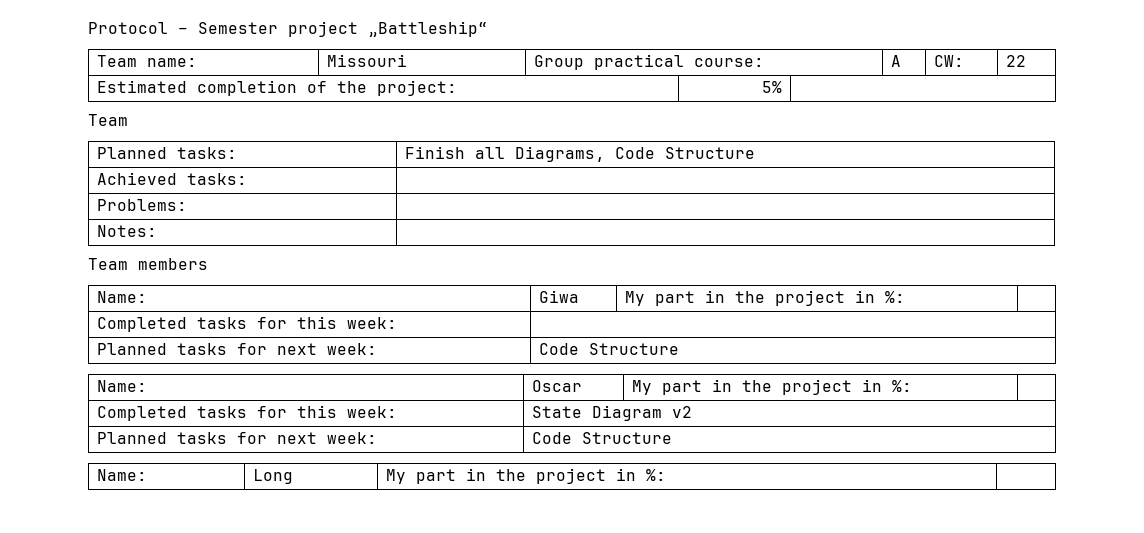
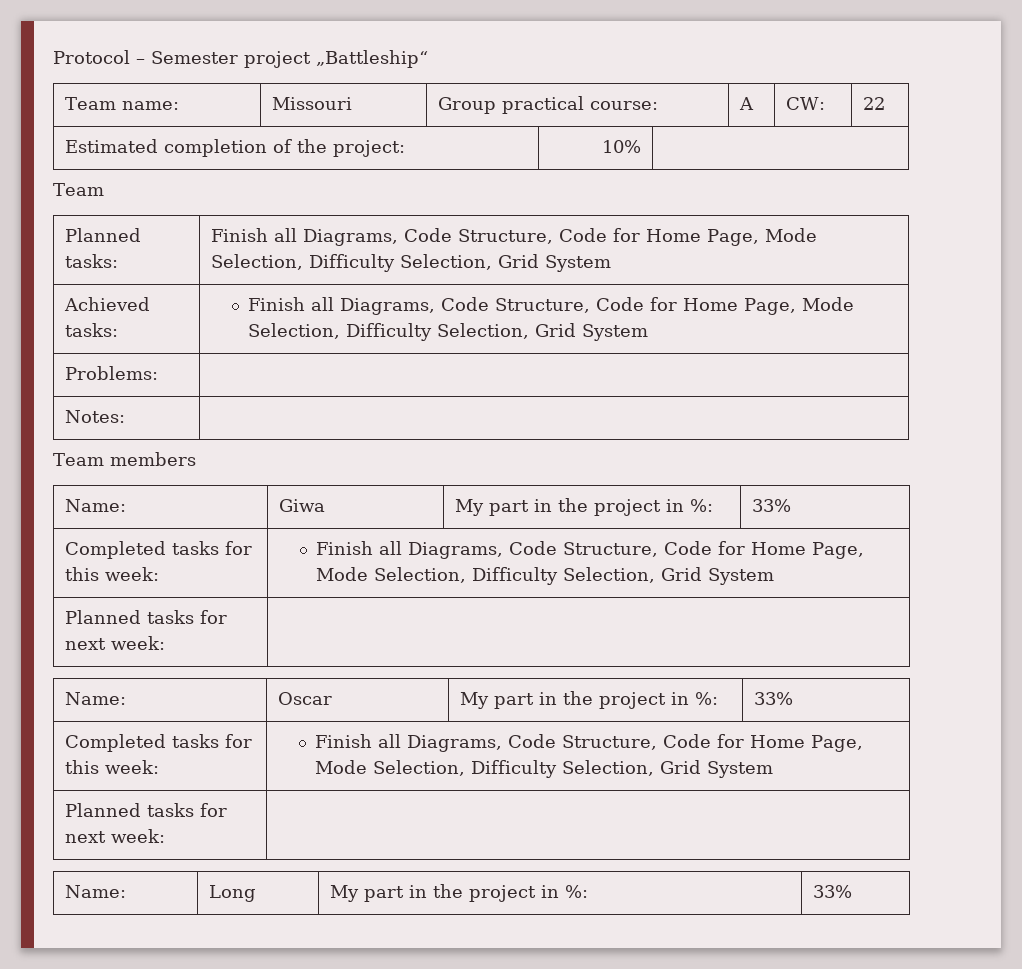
- Estimated completion of the project: | 5% |
+ Estimated completion of the project: | 10% |
- Planned tasks: | Finish all Diagrams, Code Structure
- Achieved tasks: |
+ Planned tasks: | Finish all Diagrams, Code Structure, Code for Home Page, Mode Selection, Difficulty Selection, Grid System
+ Achieved tasks: | Finish all Diagrams, Code Structure, Code for Home Page, Mode Selection, Difficulty Selection, Grid System
- Name: | Giwa | My part in the project in %: |
- Completed tasks for this week: |
- Planned tasks for next week: | Code Structure
+ Name: | Giwa | My part in the project in %: | 33%
+ Completed tasks for this week: | Finish all Diagrams, Code Structure, Code for Home Page, Mode Selection, Difficulty Selection, Grid System
+ Planned tasks for next week: |
- Name: | Oscar | My part in the project in %: |
- Completed tasks for this week: | State Diagram v2
- Planned tasks for next week: | Code Structure
+ Name: | Oscar | My part in the project in %: | 33%
+ Completed tasks for this week: | Finish all Diagrams, Code Structure, Code for Home Page, Mode Selection, Difficulty Selection, Grid System
+ Planned tasks for next week: |
- Name: | Long | My part in the project in %: |
+ Name: | Long | My part in the project in %: | 33%

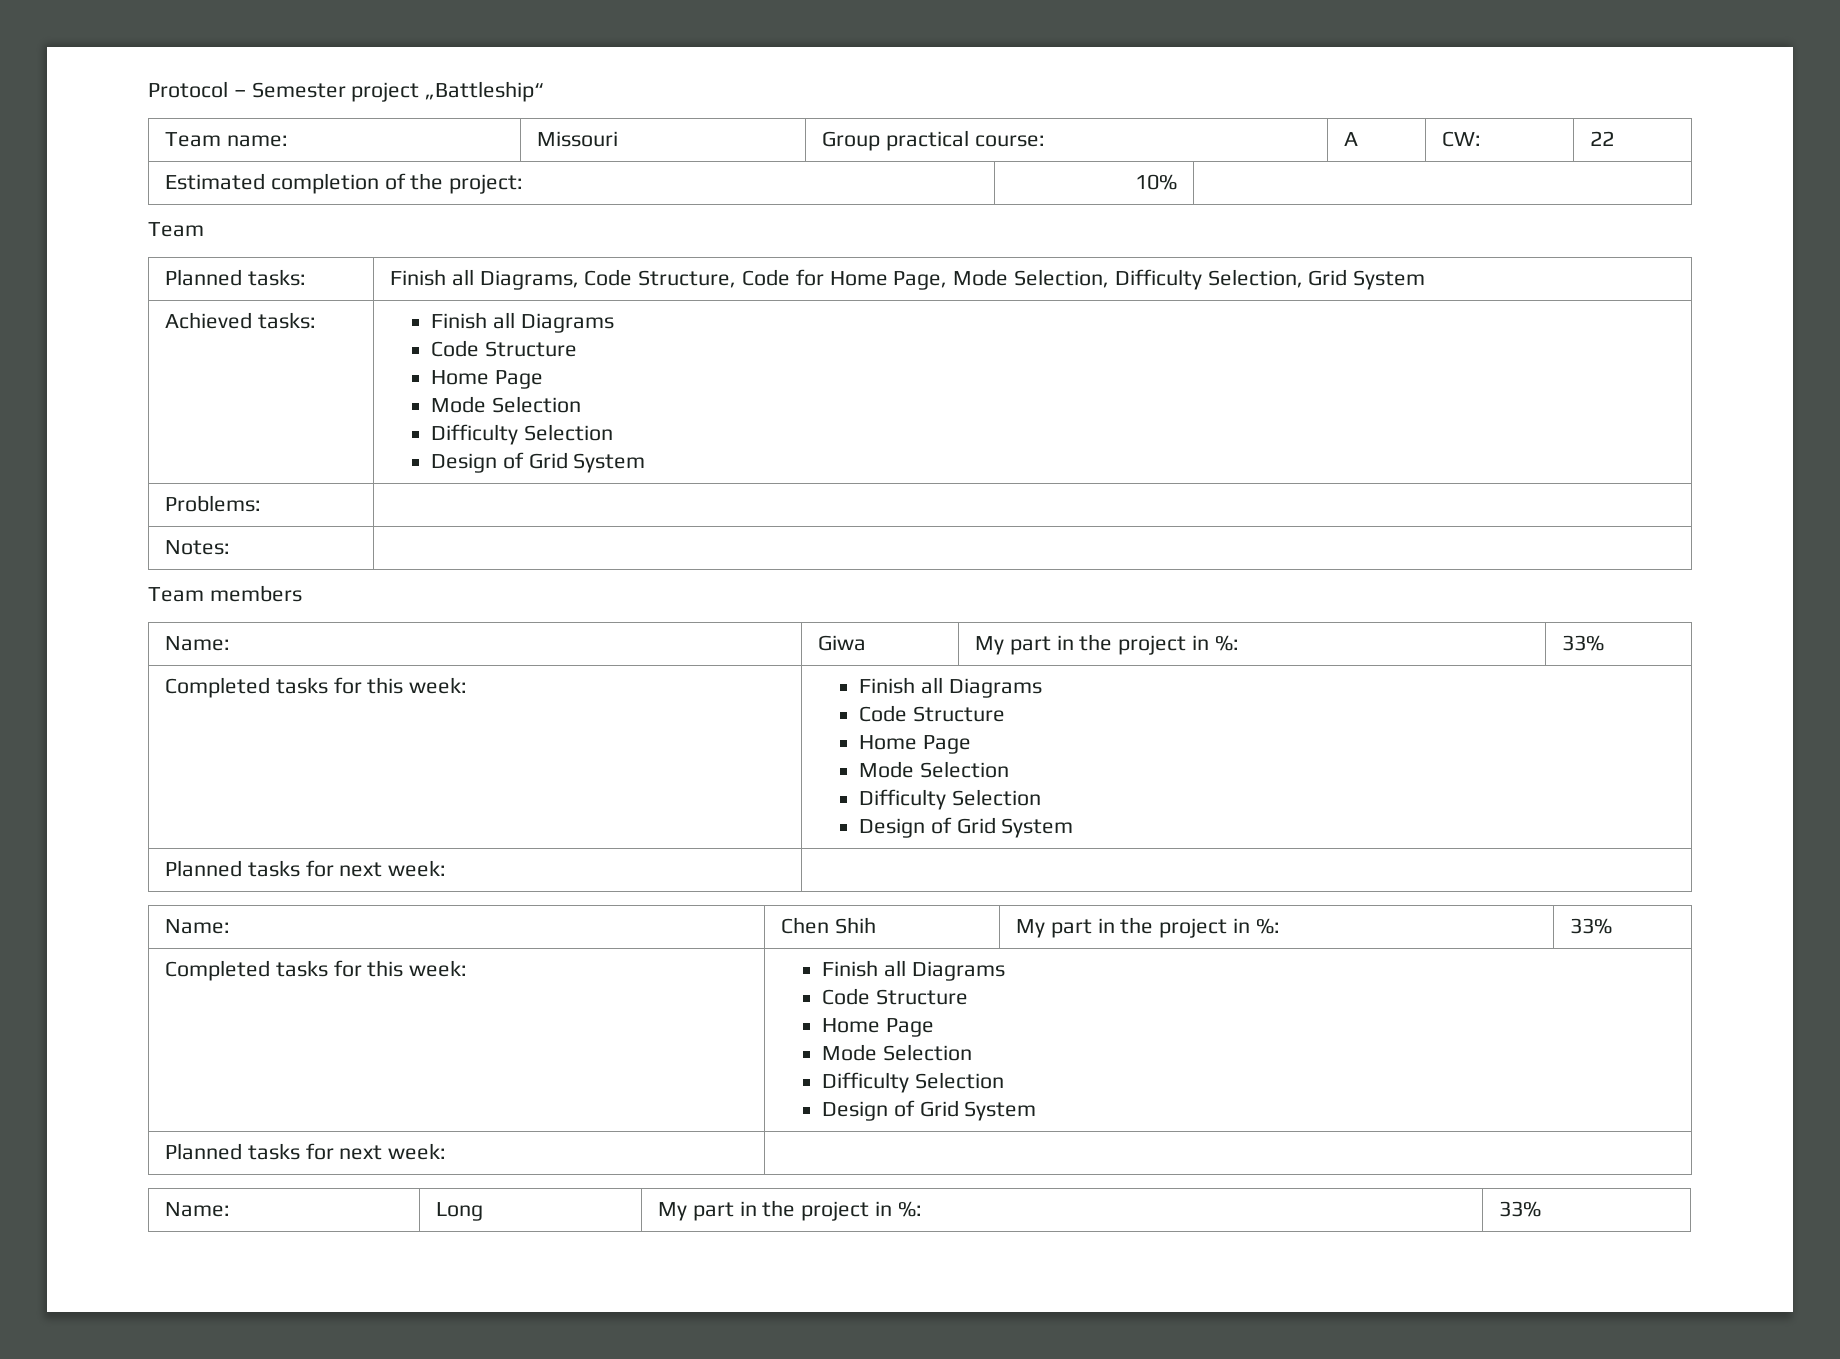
- Achieved tasks: | Finish all Diagrams, Code Structure, Code for Home Page, Mode Selection, Difficulty Selection, Grid System
+ Achieved tasks: | Finish all Diagrams
+ Code Structure
+ Home Page
+ Mode Selection
+ Difficulty Selection
+ Design of Grid System
  Name: | Giwa | My part in the project in %: | 33%
- Completed tasks for this week: | Finish all Diagrams, Code Structure, Code for Home Page, Mode Selection, Difficulty Selection, Grid System
+ Completed tasks for this week: | Finish all Diagrams
+ Code Structure
+ Home Page
+ Mode Selection
+ Difficulty Selection
+ Design of Grid System
  Planned tasks for next week: |
- Name: | Oscar | My part in the project in %: | 33%
- Completed tasks for this week: | Finish all Diagrams, Code Structure, Code for Home Page, Mode Selection, Difficulty Selection, Grid System
+ Name: | Chen Shih | My part in the project in %: | 33%
+ Completed tasks for this week: | Finish all Diagrams
+ Code Structure
+ Home Page
+ Mode Selection
+ Difficulty Selection
+ Design of Grid System

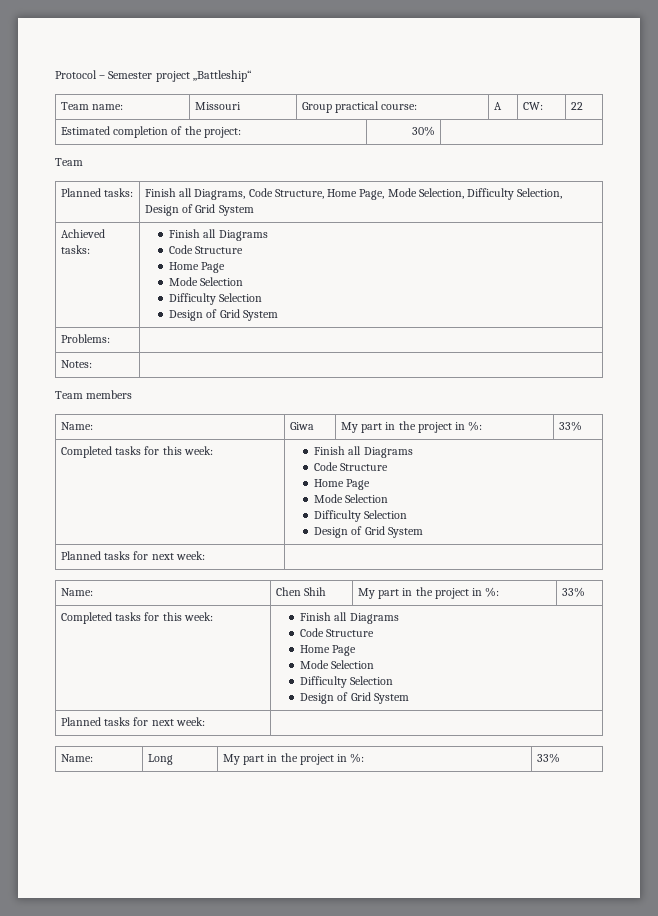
- Estimated completion of the project: | 10% |
+ Estimated completion of the project: | 30% |
- Planned tasks: | Finish all Diagrams, Code Structure, Code for Home Page, Mode Selection, Difficulty Selection, Grid System
+ Planned tasks: | Finish all Diagrams, Code Structure, Home Page, Mode Selection, Difficulty Selection, Design of Grid System

